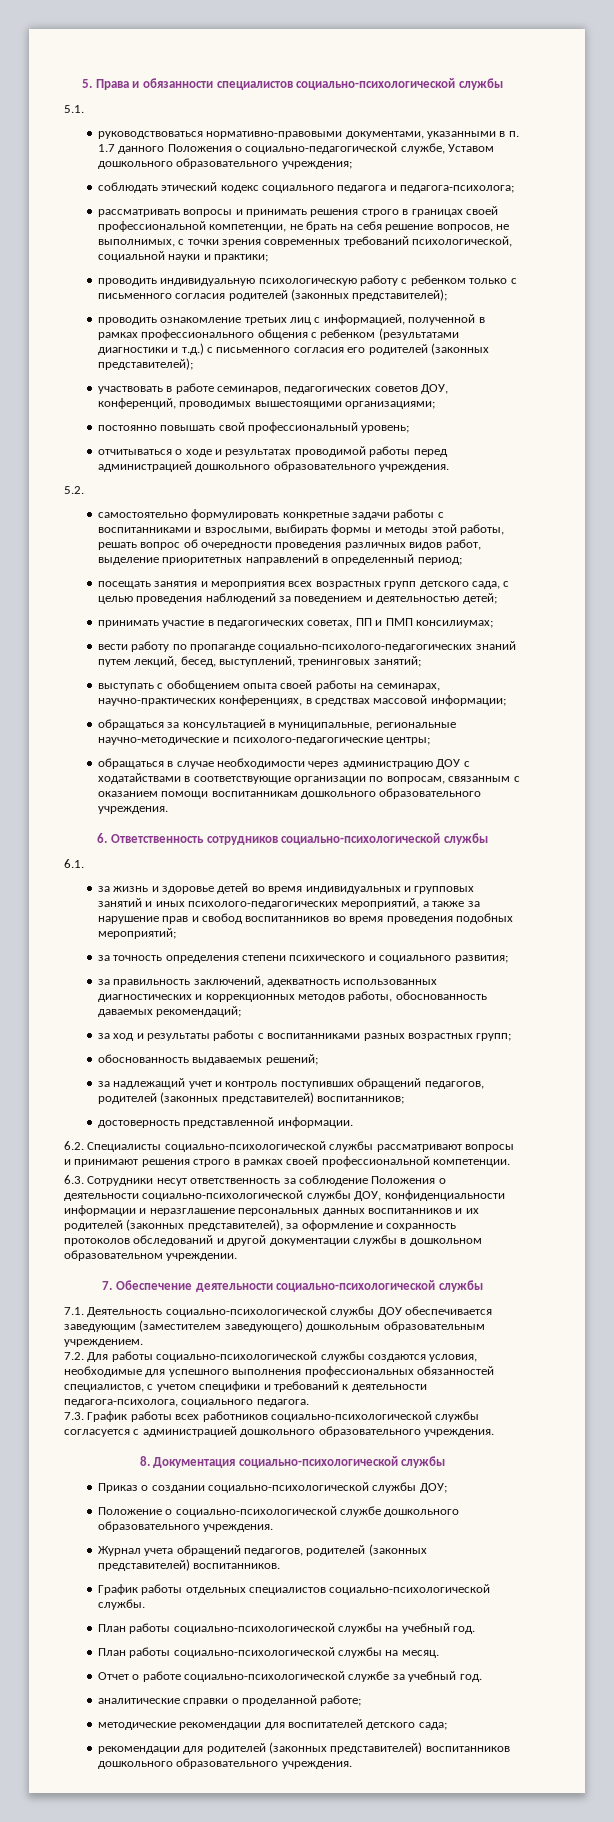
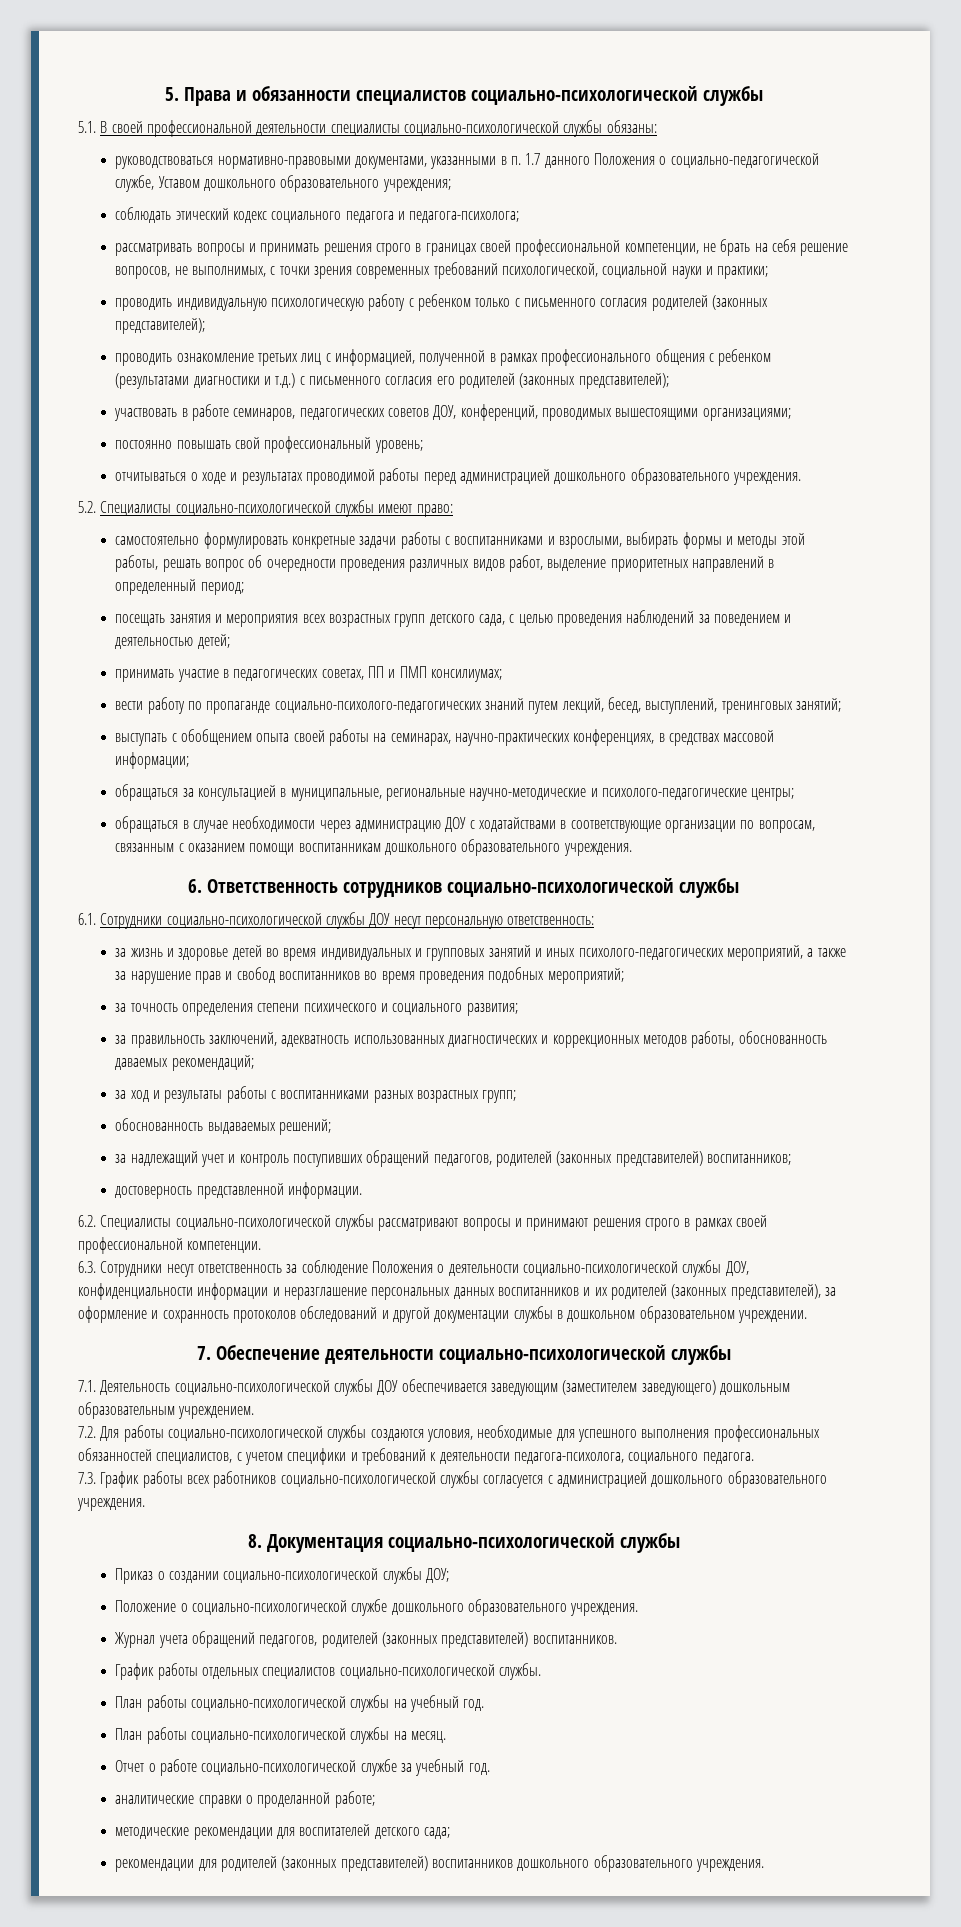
- 5.1.
+ 5.1. В своей профессиональной деятельности специалисты социально-психологической службы обязаны:
- 5.2.
+ 5.2. Специалисты социально-психологической службы имеют право:
- 6.1.
+ 6.1. Сотрудники социально-психологической службы ДОУ несут персональную ответственность:

